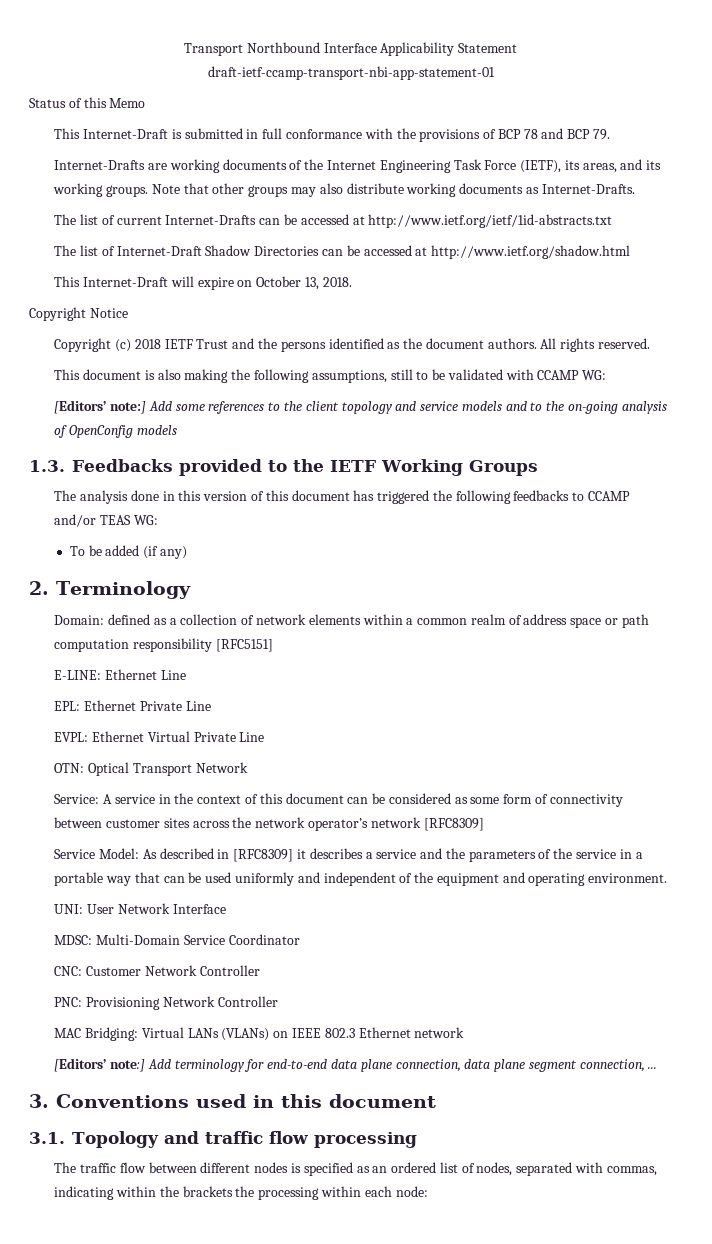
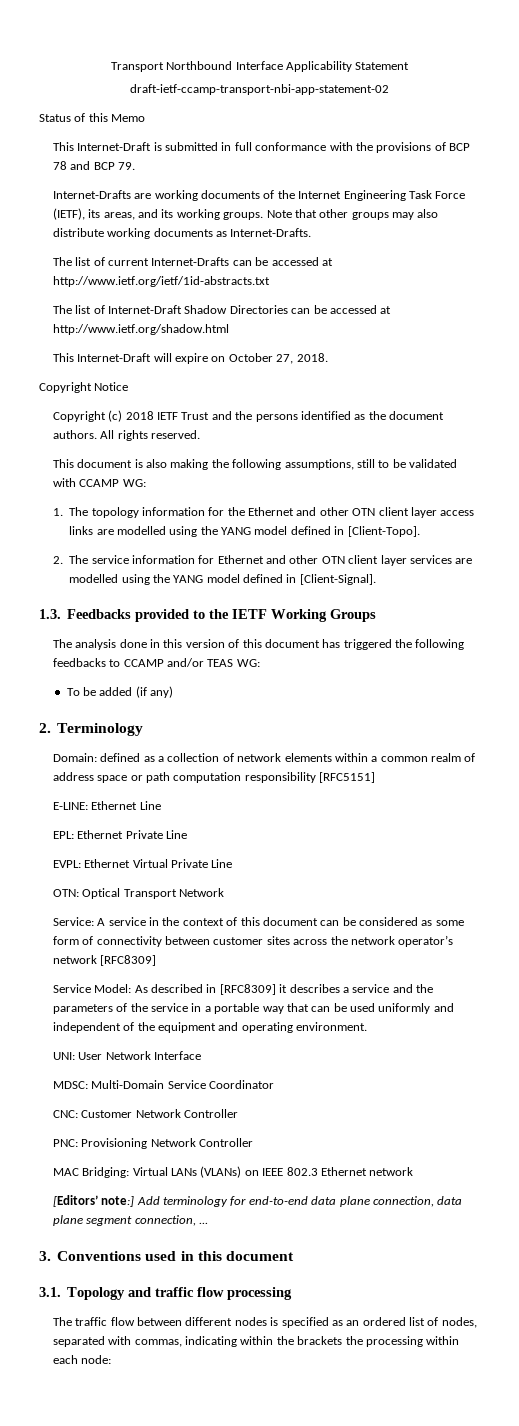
- draft-ietf-ccamp-transport-nbi-app-statement-01
+ draft-ietf-ccamp-transport-nbi-app-statement-02
- This Internet-Draft will expire on October 13, 2018.
+ This Internet-Draft will expire on October 27, 2018.
- [Editors’ note:] Add some references to the client topology and service models and to the on-going analysis of OpenConfig models
+ 1. The topology information for the Ethernet and other OTN client layer access links are modelled using the YANG model defined in [Client-Topo].
+ 2. The service information for Ethernet and other OTN client layer services are modelled using the YANG model defined in [Client-Signal].

